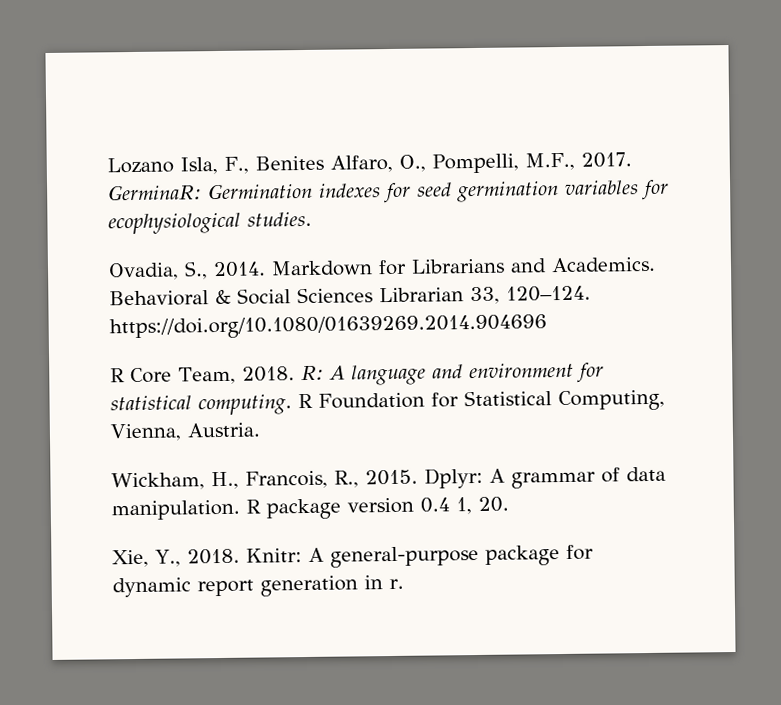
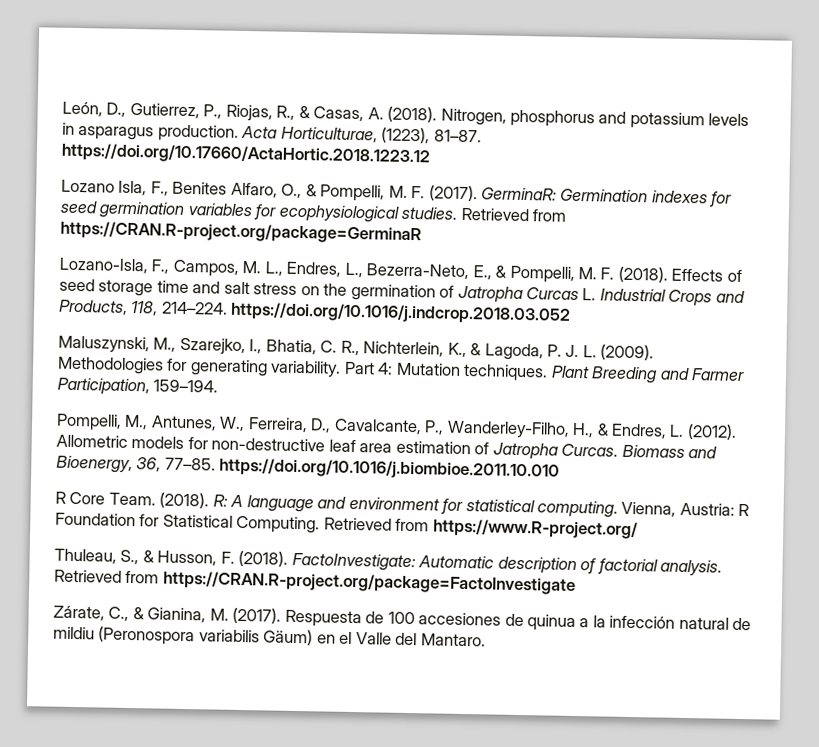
+ León, D., Gutierrez, P., Riojas, R., & Casas, A. (2018). Nitrogen, phosphorus and potassium levels in asparagus production. Acta Horticulturae, (1223), 81–87. https://doi.org/10.17660/ActaHortic.2018.1223.12
- Lozano Isla, F., Benites Alfaro, O., Pompelli, M.F., 2017.
+ Lozano Isla, F., Benites Alfaro, O., & Pompelli, M. F. (2017).
- GerminaR: Germination indexes for seed germination variables for ecophysiological studies.
- Ovadia, S., 2014. Markdown for Librarians and Academics. Behavioral & Social Sciences Librarian 33, 120–124. https://doi.org/10.1080/01639269.2014.904696
+ GerminaR: Germination indexes for seed germination variables for ecophysiological studies. Retrieved from https://CRAN.R-project.org/package=GerminaR
+ Lozano-Isla, F., Campos, M. L., Endres, L., Bezerra-Neto, E., & Pompelli, M. F. (2018). Effects of seed storage time and salt stress on the germination of Jatropha Curcas L. Industrial Crops and Products, 118, 214–224. https://doi.org/10.1016/j.indcrop.2018.03.052
+ Maluszynski, M., Szarejko, I., Bhatia, C. R., Nichterlein, K., & Lagoda, P. J. L. (2009). Methodologies for generating variability. Part 4: Mutation techniques. Plant Breeding and Farmer Participation, 159–194.
+ Pompelli, M., Antunes, W., Ferreira, D., Cavalcante, P., Wanderley-Filho, H., & Endres, L. (2012). Allometric models for non-destructive leaf area estimation of Jatropha Curcas. Biomass and Bioenergy, 36, 77–85. https://doi.org/10.1016/j.biombioe.2011.10.010
- R Core Team, 2018.
+ R Core Team. (2018).
- R Foundation for Statistical Computing, Vienna, Austria.
- Wickham, H., Francois, R., 2015. Dplyr: A grammar of data manipulation. R package version 0.4 1, 20.
- Xie, Y., 2018. Knitr: A general-purpose package for dynamic report generation in r.
+ Vienna, Austria: R Foundation for Statistical Computing. Retrieved from https://www.R-project.org/
+ Thuleau, S., & Husson, F. (2018). FactoInvestigate: Automatic description of factorial analysis. Retrieved from https://CRAN.R-project.org/package=FactoInvestigate
+ Zárate, C., & Gianina, M. (2017). Respuesta de 100 accesiones de quinua a la infección natural de mildiu (Peronospora variabilis Gäum) en el Valle del Mantaro.

